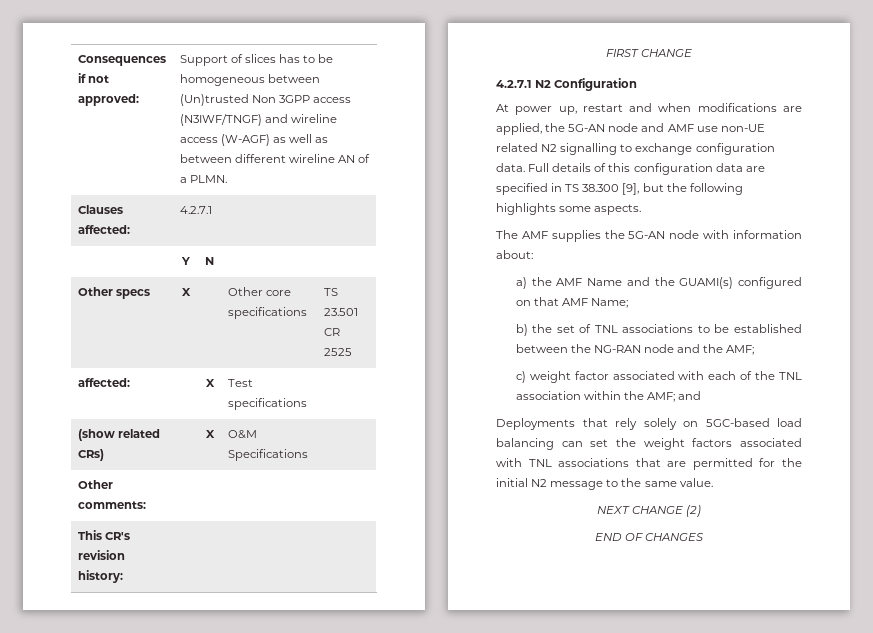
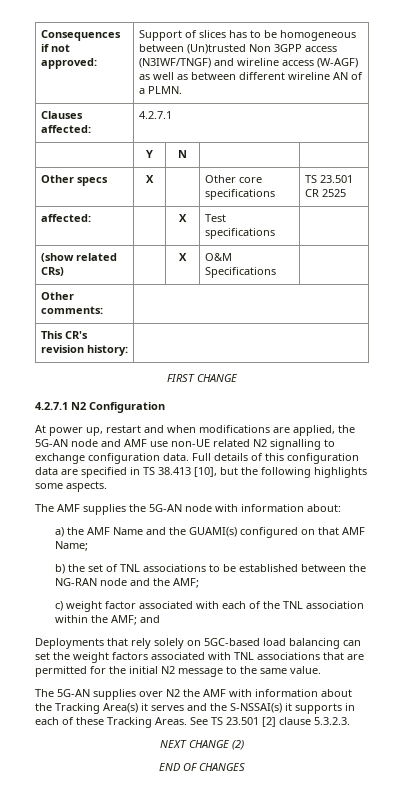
- Full details of this configuration data are specified in TS 38.300 [9], but the following highlights some aspects.
+ Full details of this configuration data are specified in TS 38.413 [10], but the following highlights some aspects.
+ The 5G-AN supplies over N2 the AMF with information about the Tracking Area(s) it serves and the S-NSSAI(s) it supports in each of these Tracking Areas. See TS 23.501 [2] clause 5.3.2.3.

